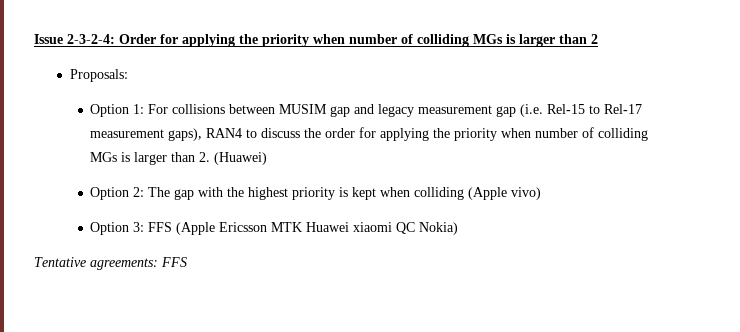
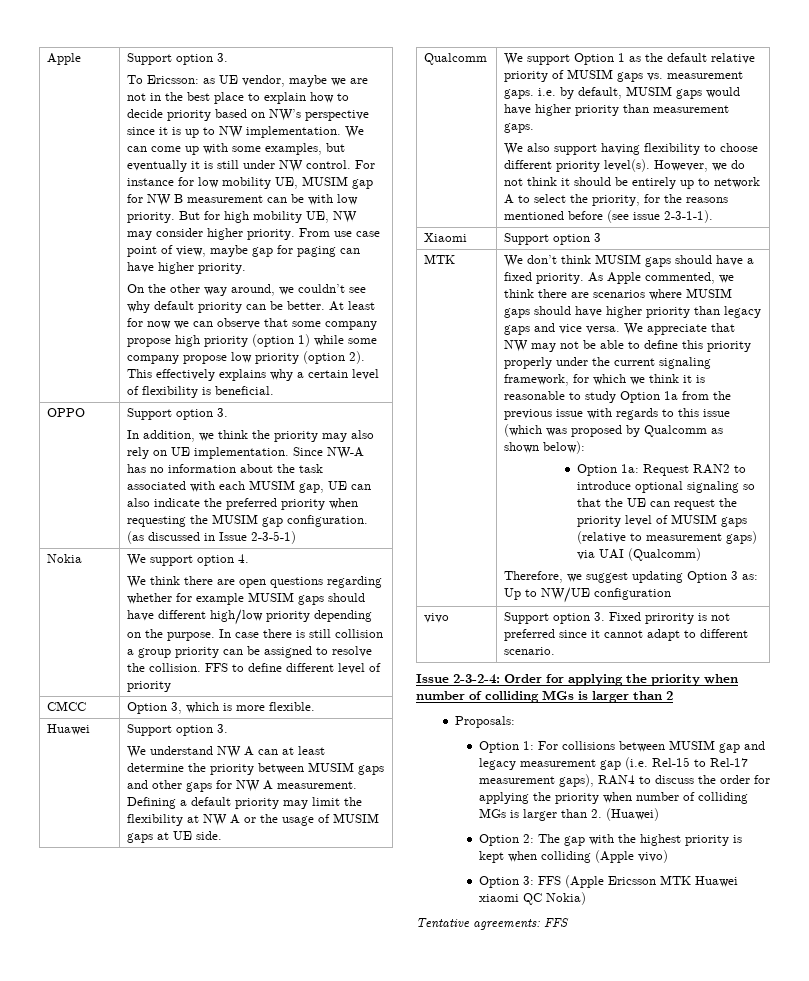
+ Apple | Support option 3.
+ To Ericsson: as UE vendor, maybe we are not in the best place to explain how to decide priority based on NW’s perspective since it is up to NW implementation. We can come up with some examples, but eventually it is still under NW control. For instance for low mobility UE, MUSIM gap for NW B measurement can be with low priority. But for high mobility UE, NW may consider higher priority. From use case point of view, maybe gap for paging can have higher priority.
+ On the other way around, we couldn’t see why default priority can be better. At least for now we can observe that some company propose high priority (option 1) while some company propose low priority (option 2). This effectively explains why a certain level of flexibility is beneficial.
+ OPPO | Support option 3.
+ In addition, we think the priority may also rely on UE implementation. Since NW-A has no information about the task associated with each MUSIM gap, UE can also indicate the preferred priority when requesting the MUSIM gap configuration. (as discussed in Issue 2-3-5-1)
+ Nokia | We support option 4.
+ We think there are open questions regarding whether for example MUSIM gaps should have different high/low priority depending on the purpose. In case there is still collision a group priority can be assigned to resolve the collision. FFS to define different level of priority
+ CMCC | Option 3, which is more flexible.
+ Huawei | Support option 3.
+ We understand NW A can at least determine the priority between MUSIM gaps and other gaps for NW A measurement. Defining a default priority may limit the flexibility at NW A or the usage of MUSIM gaps at UE side.
+ Qualcomm | We support Option 1 as the default relative priority of MUSIM gaps vs. measurement gaps. i.e. by default, MUSIM gaps would have higher priority than measurement gaps.
+ We also support having flexibility to choose different priority level(s). However, we do not think it should be entirely up to network A to select the priority, for the reasons mentioned before (see issue 2-3-1-1).
+ Xiaomi | Support option 3
+ MTK | We don’t think MUSIM gaps should have a fixed priority. As Apple commented, we think there are scenarios where MUSIM gaps should have higher priority than legacy gaps and vice versa. We appreciate that NW may not be able to define this priority properly under the current signaling framework, for which we think it is reasonable to study Option 1a from the previous issue with regards to this issue (which was proposed by Qualcomm as shown below):
+ Option 1a: Request RAN2 to introduce optional signaling so that the UE can request the priority level of MUSIM gaps (relative to measurement gaps) via UAI (Qualcomm)
+ Therefore, we suggest updating Option 3 as: Up to NW/UE configuration
+ vivo | Support option 3. Fixed prirority is not preferred since it cannot adapt to different scenario.

